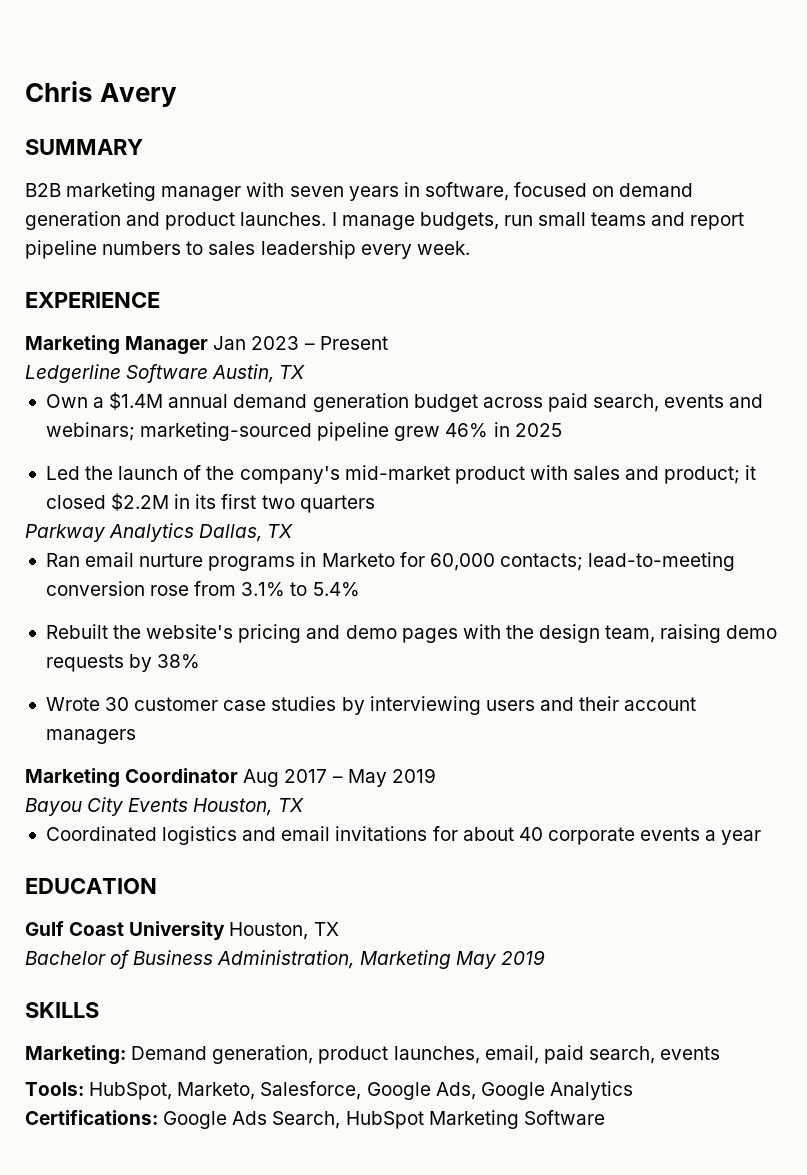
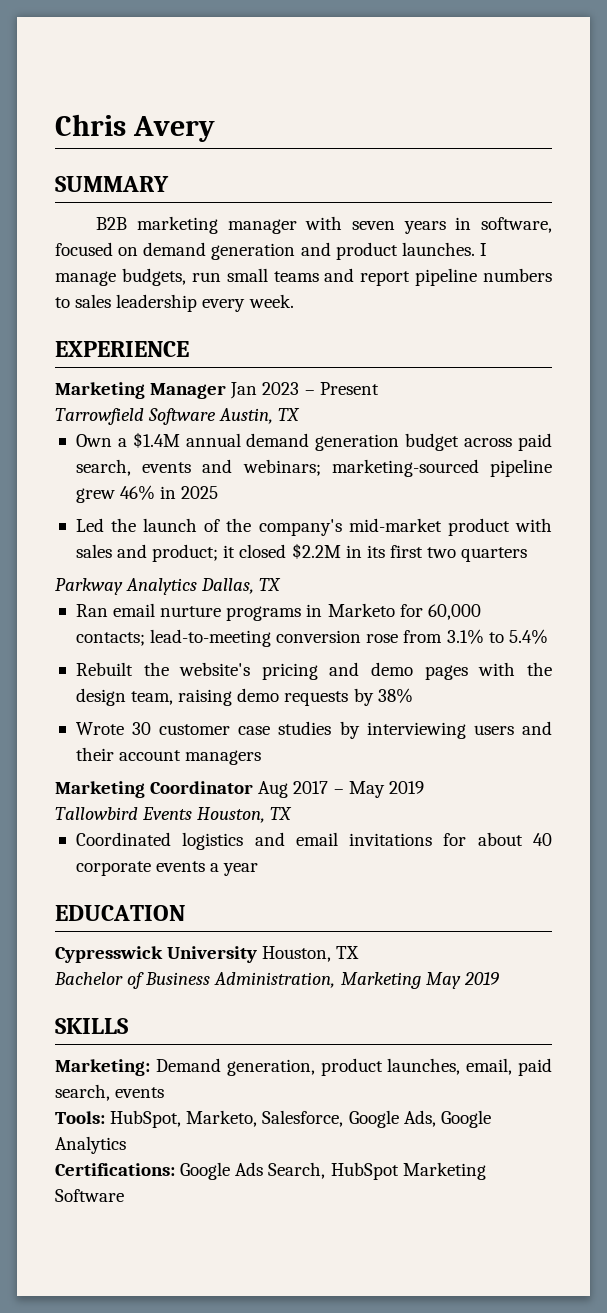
- Ledgerline Software Austin, TX
+ Tarrowfield Software Austin, TX
- Bayou City Events Houston, TX
+ Tallowbird Events Houston, TX
- Gulf Coast University Houston, TX
+ Cypresswick University Houston, TX

